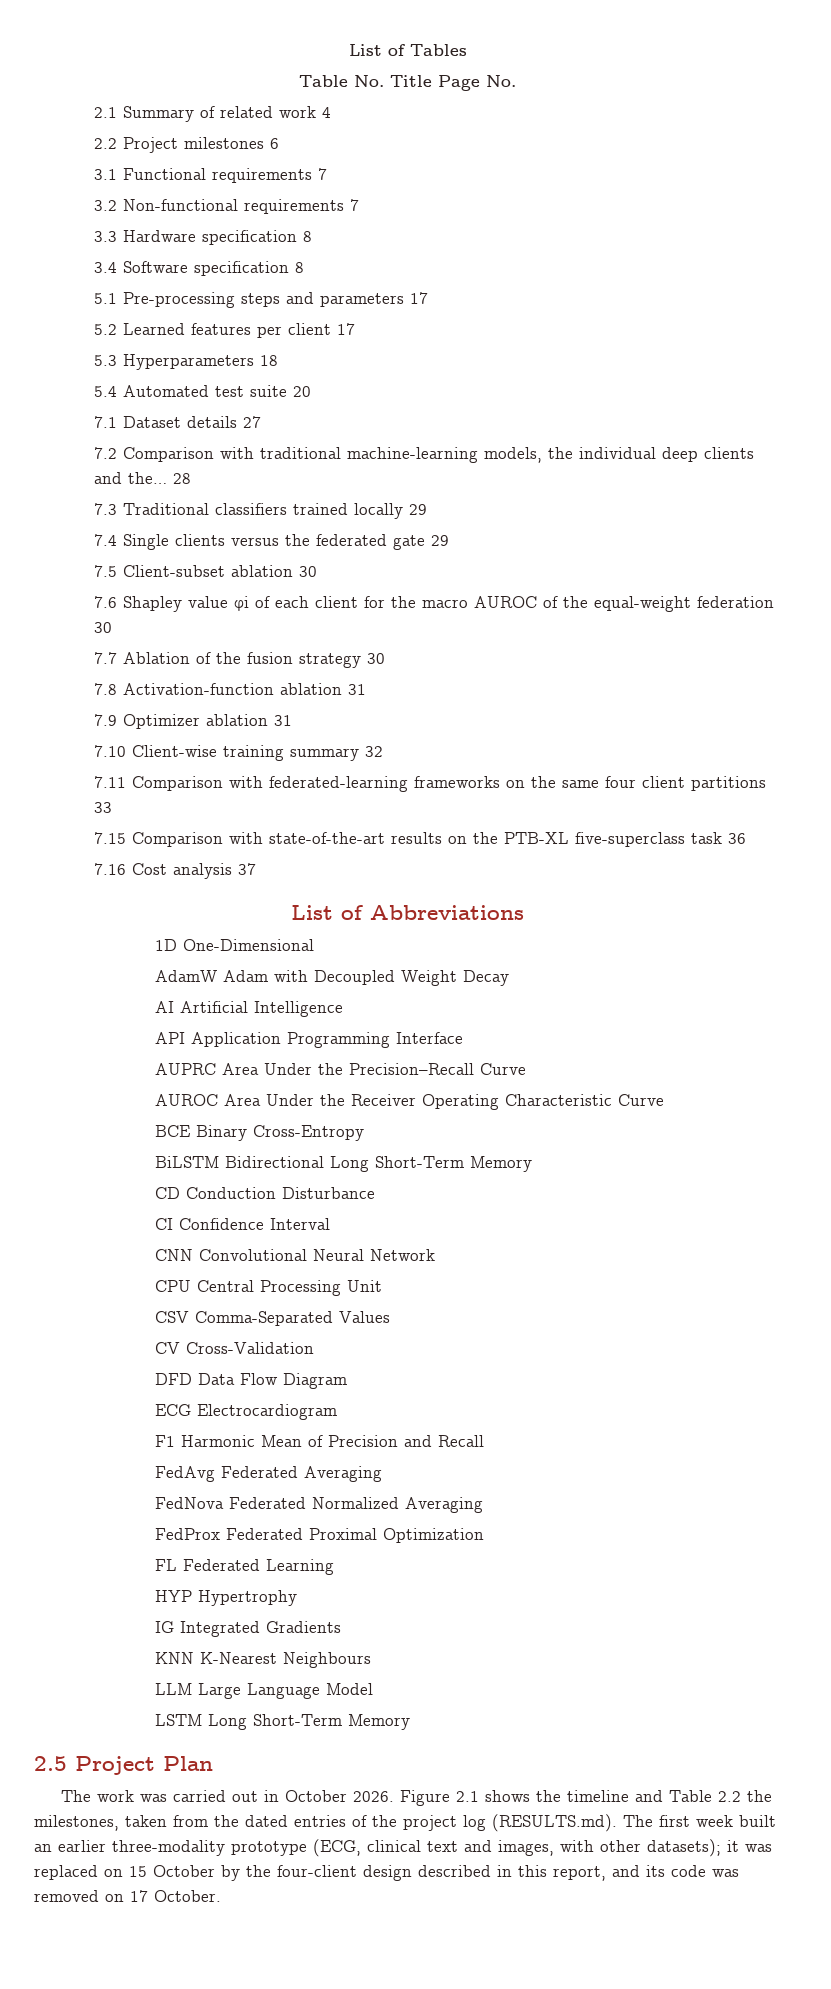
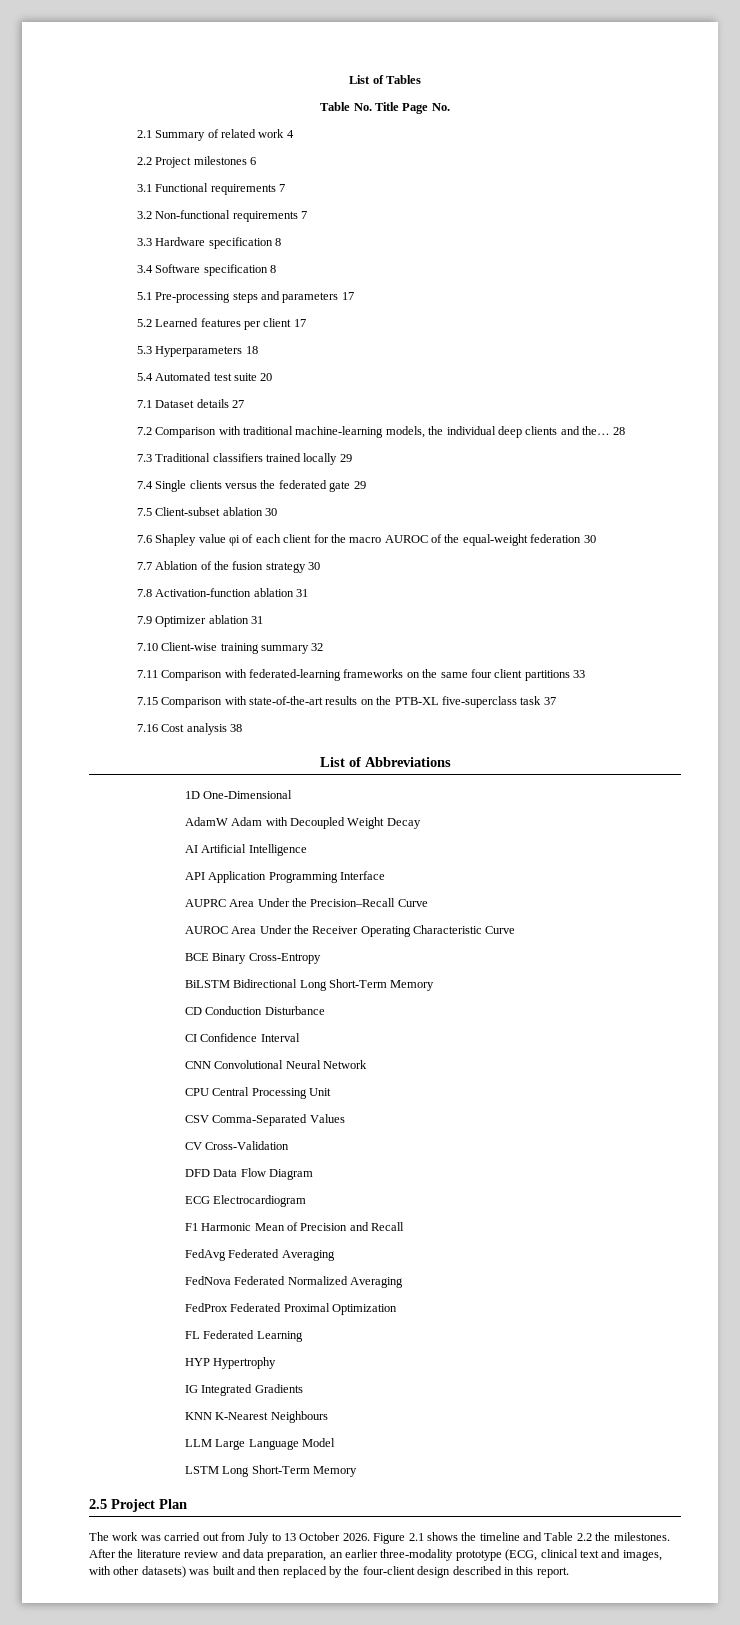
- 7.15 Comparison with state-of-the-art results on the PTB-XL five-superclass task 36
+ 7.15 Comparison with state-of-the-art results on the PTB-XL five-superclass task 37
- 7.16 Cost analysis 37
+ 7.16 Cost analysis 38
- The work was carried out in October 2026.
+ The work was carried out from July to 13 October 2026.
- Figure 2.1 shows the timeline and Table 2.2 the milestones, taken from the dated entries of the project log (RESULTS.md). The first week built an earlier three-modality prototype (ECG, clinical text and images, with other datasets); it was replaced on 15 October by the four-client design described in this report, and its code was removed on 17 October.
+ Figure 2.1 shows the timeline and Table 2.2 the milestones. After the literature review and data preparation, an earlier three-modality prototype (ECG, clinical text and images, with other datasets) was built and then replaced by the four-client design described in this report.

